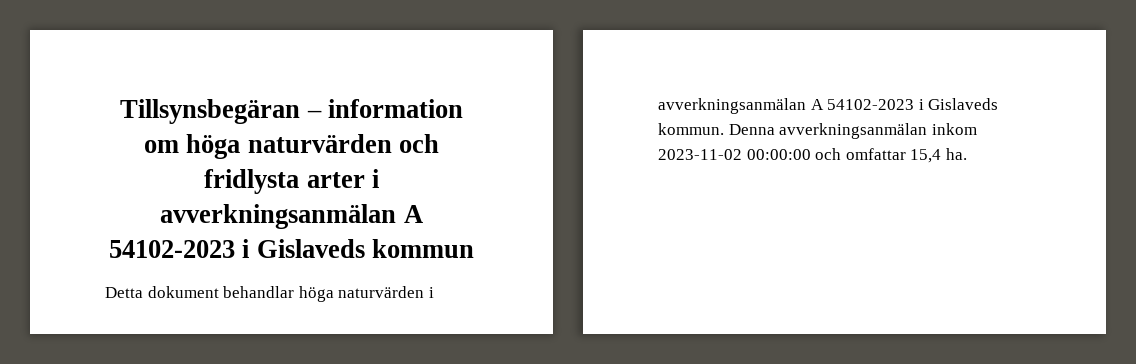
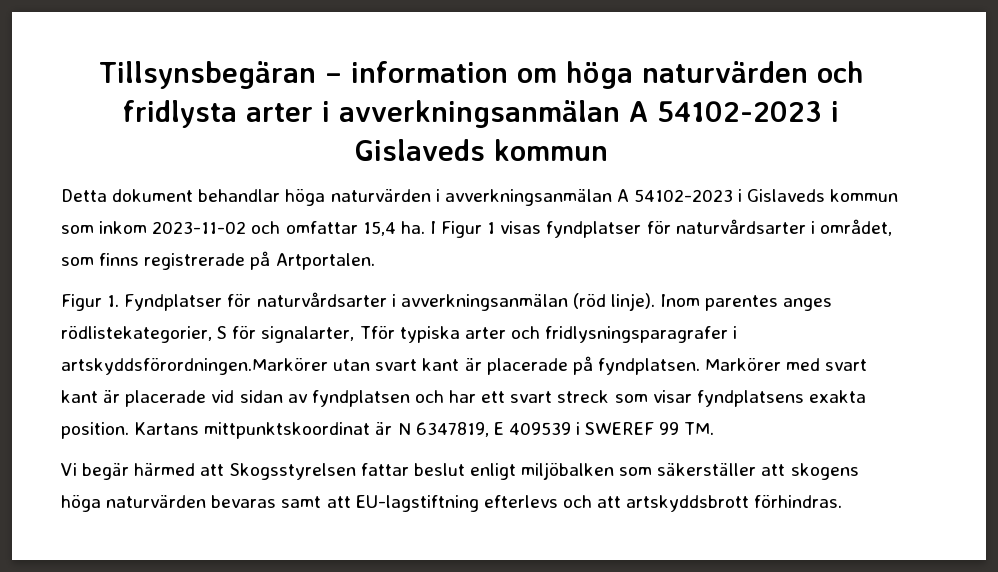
- Detta dokument behandlar höga naturvärden i avverkningsanmälan A 54102-2023 i Gislaveds kommun. Denna avverkningsanmälan inkom 2023-11-02 00:00:00 och omfattar 15,4 ha.
+ Detta dokument behandlar höga naturvärden i avverkningsanmälan A 54102-2023 i Gislaveds kommun som inkom 2023-11-02 och omfattar 15,4 ha.
+ I Figur 1 visas fyndplatser för naturvårdsarter i området, som finns registrerade på Artportalen.
+ Figur 1. Fyndplatser för naturvårdsarter i avverkningsanmälan (röd linje). Inom parentes anges rödlistekategorier, S för signalarter, Tför typiska arter och fridlysningsparagrafer i artskyddsförordningen.Markörer utan svart kant är placerade på fyndplatsen. Markörer med svart kant är placerade vid sidan av fyndplatsen och har ett svart streck som visar fyndplatsens exakta position. Kartans mittpunktskoordinat är N 6347819, E 409539 i SWEREF 99 TM.
+ Vi begär härmed att Skogsstyrelsen fattar beslut enligt miljöbalken som säkerställer att skogens höga naturvärden bevaras samt att EU-lagstiftning efterlevs och att artskyddsbrott förhindras.

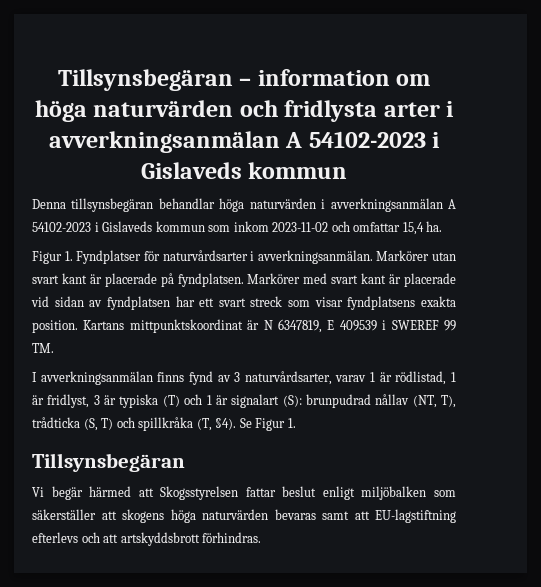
- Detta dokument behandlar höga naturvärden i avverkningsanmälan A 54102-2023 i Gislaveds kommun som inkom 2023-11-02 och omfattar 15,4 ha. I Figur 1 visas fyndplatser för naturvårdsarter i området, som finns registrerade på Artportalen.
+ Denna tillsynsbegäran behandlar höga naturvärden i avverkningsanmälan A 54102-2023 i Gislaveds kommun som inkom 2023-11-02 och omfattar 15,4 ha.
- Figur 1. Fyndplatser för naturvårdsarter i avverkningsanmälan (röd linje). Inom parentes anges rödlistekategorier, S för signalarter, Tför typiska arter och fridlysningsparagrafer i artskyddsförordningen.Markörer utan svart kant är placerade på fyndplatsen.
+ Figur 1. Fyndplatser för naturvårdsarter i avverkningsanmälan. Markörer utan svart kant är placerade på fyndplatsen.
- Markörer med svart kant är placerade vid sidan av fyndplatsen och har ett svart streck som visar fyndplatsens exakta position.
+ Markörer med svart kant är placerade vid sidan av fyndplatsen har ett svart streck som visar fyndplatsens exakta position.
+ I avverkningsanmälan finns fynd av 3 naturvårdsarter, varav 1 är rödlistad, 1 är fridlyst, 3 är typiska (T) och 1 är signalart (S): brunpudrad nållav (NT, T), trådticka (S, T) och spillkråka (T, §4). Se Figur 1.
+ Tillsynsbegäran

